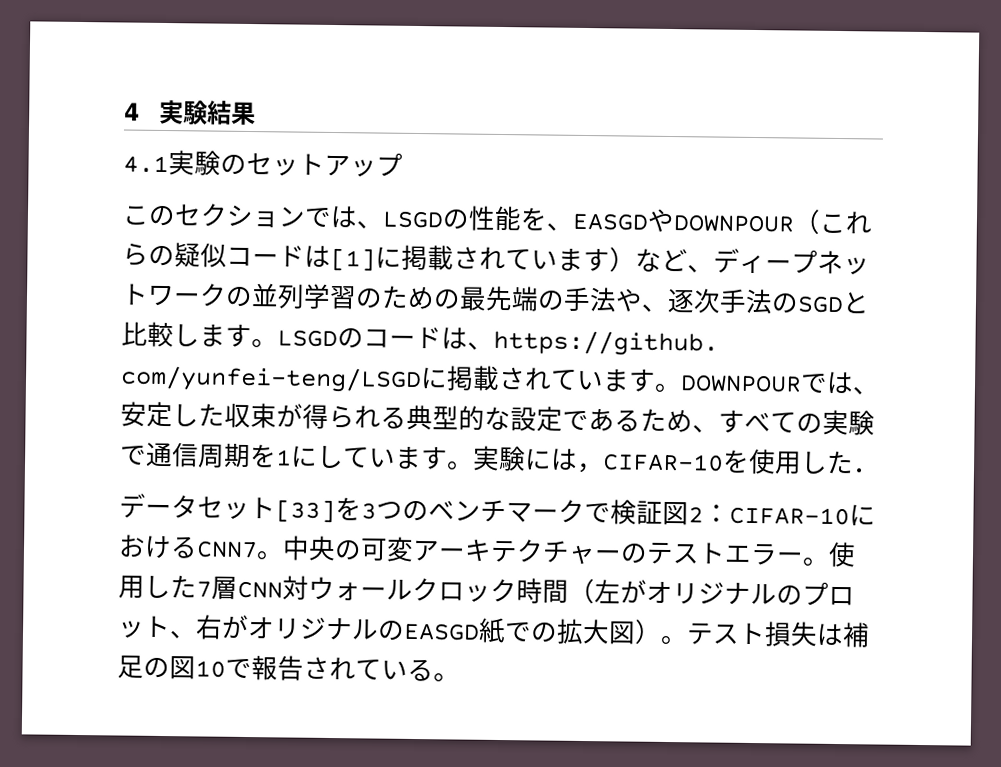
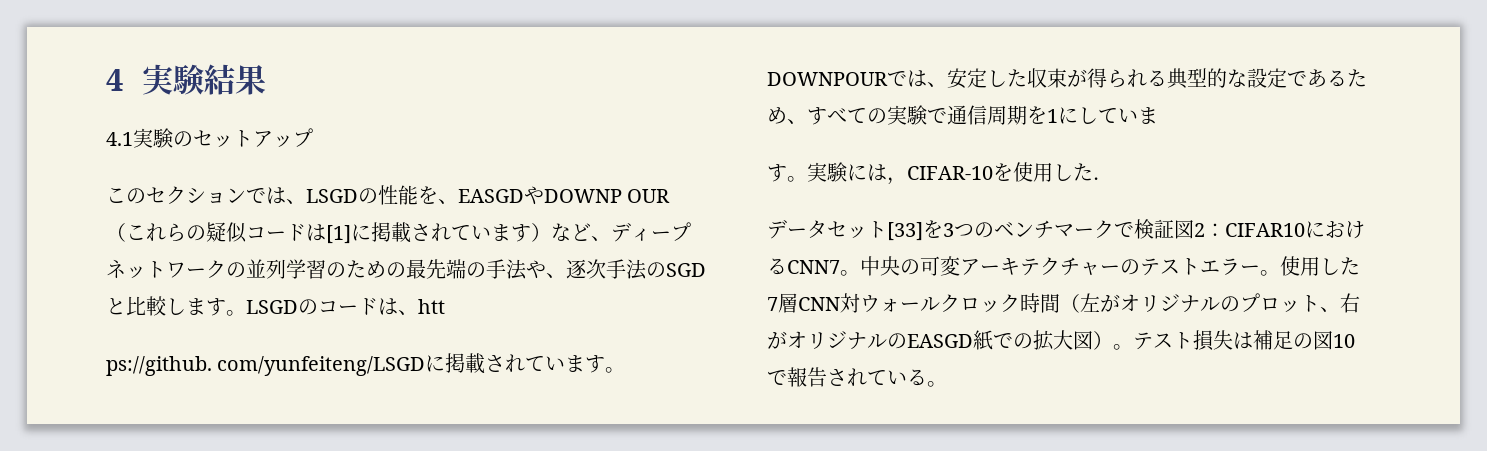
- このセクションでは、LSGDの性能を、EASGDやDOWNPOUR（これらの疑似コードは[1]に掲載されています）など、ディープネットワークの並列学習のための最先端の手法や、逐次手法のSGDと比較します。
+ このセクションでは、LSGDの性能を、EASGDやDOWNP OUR（これらの疑似コードは[1]に掲載されています）など、ディープネットワークの並列学習のための最先端の手法や、逐次手法のSGDと比較します。
- LSGDのコードは、https://github. com/yunfei-teng/LSGDに掲載されています。
+ LSGDのコードは、htt
+ ps://github. com/yunfeiteng/LSGDに掲載されています。
- DOWNPOURでは、安定した収束が得られる典型的な設定であるため、すべての実験で通信周期を1にしています。
+ DOWNPOURでは、安定した収束が得られる典型的な設定であるため、すべての実験で通信周期を1にしていま
+ す。
- データセット[33]を3つのベンチマークで検証図2：CIFAR-10におけるCNN7。
+ データセット[33]を3つのベンチマークで検証図2：CIFAR10におけるCNN7。

